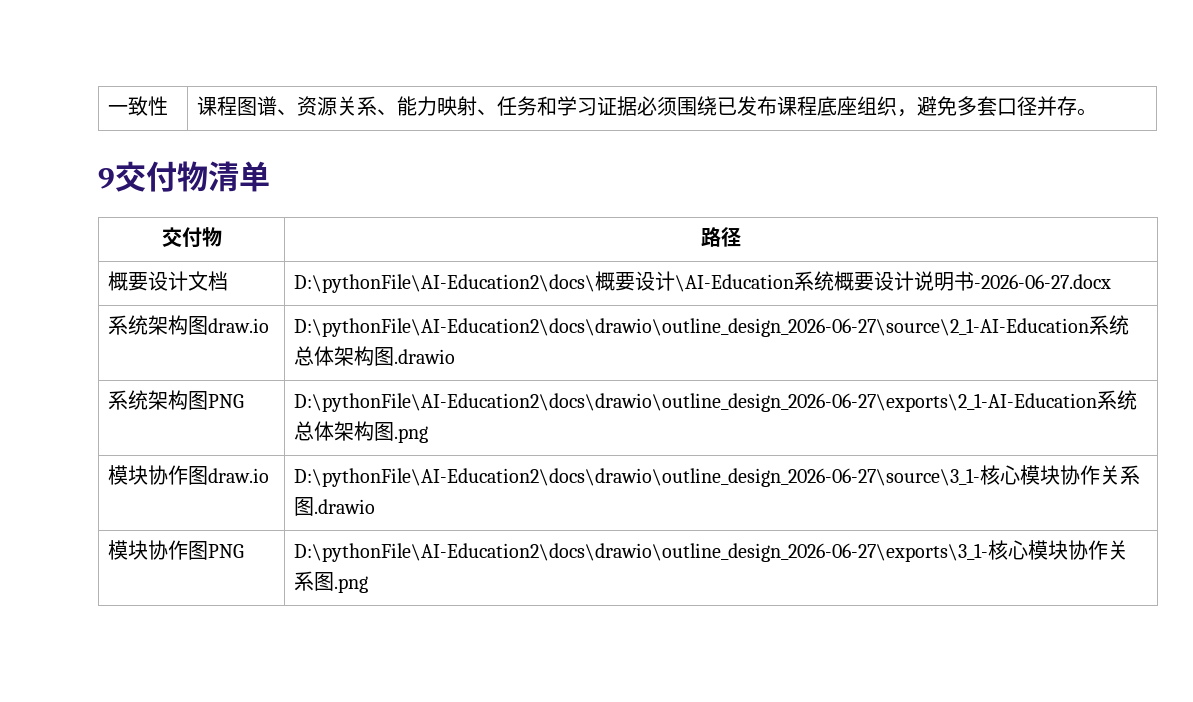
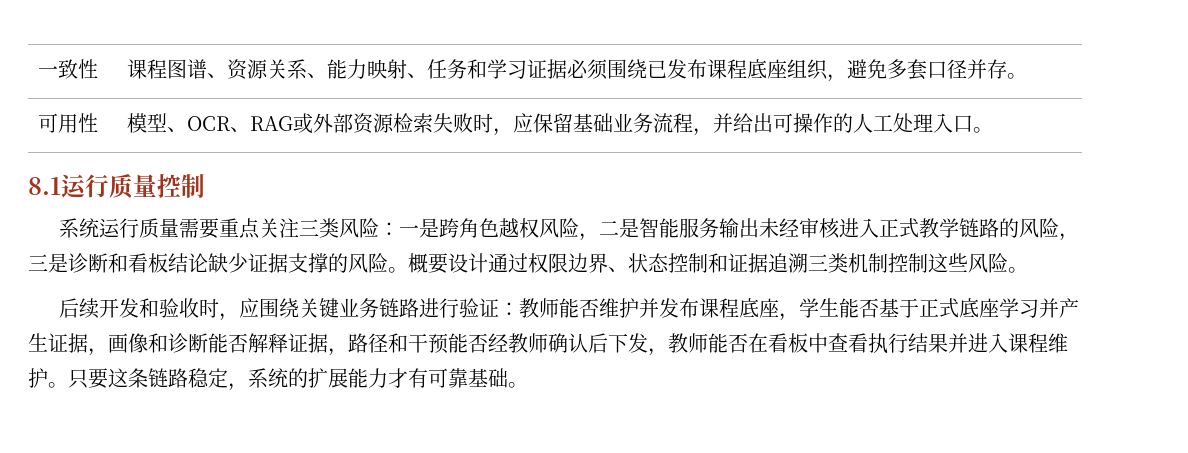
- 9交付物清单
- 交付物 | 路径
- 概要设计文档 | D:\pythonFile\AI-Education2\docs\概要设计\AI-Education系统概要设计说明书-2026-06-27.docx
- 系统架构图draw.io | D:\pythonFile\AI-Education2\docs\drawio\outline_design_2026-06-27\source\2_1-AI-Education系统总体架构图.drawio
- 系统架构图PNG | D:\pythonFile\AI-Education2\docs\drawio\outline_design_2026-06-27\exports\2_1-AI-Education系统总体架构图.png
- 模块协作图draw.io | D:\pythonFile\AI-Education2\docs\drawio\outline_design_2026-06-27\source\3_1-核心模块协作关系图.drawio
- 模块协作图PNG | D:\pythonFile\AI-Education2\docs\drawio\outline_design_2026-06-27\exports\3_1-核心模块协作关系图.png
+ 可用性 | 模型、OCR、RAG或外部资源检索失败时，应保留基础业务流程，并给出可操作的人工处理入口。
+ 8.1运行质量控制
+ 系统运行质量需要重点关注三类风险：一是跨角色越权风险，二是智能服务输出未经审核进入正式教学链路的风险，三是诊断和看板结论缺少证据支撑的风险。概要设计通过权限边界、状态控制和证据追溯三类机制控制这些风险。
+ 后续开发和验收时，应围绕关键业务链路进行验证：教师能否维护并发布课程底座，学生能否基于正式底座学习并产生证据，画像和诊断能否解释证据，路径和干预能否经教师确认后下发，教师能否在看板中查看执行结果并进入课程维护。只要这条链路稳定，系统的扩展能力才有可靠基础。

